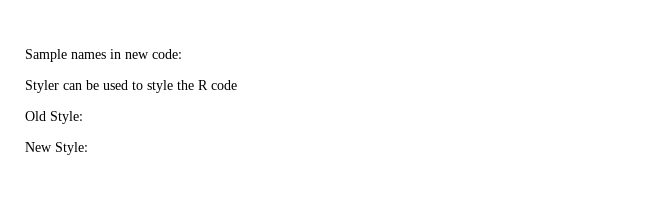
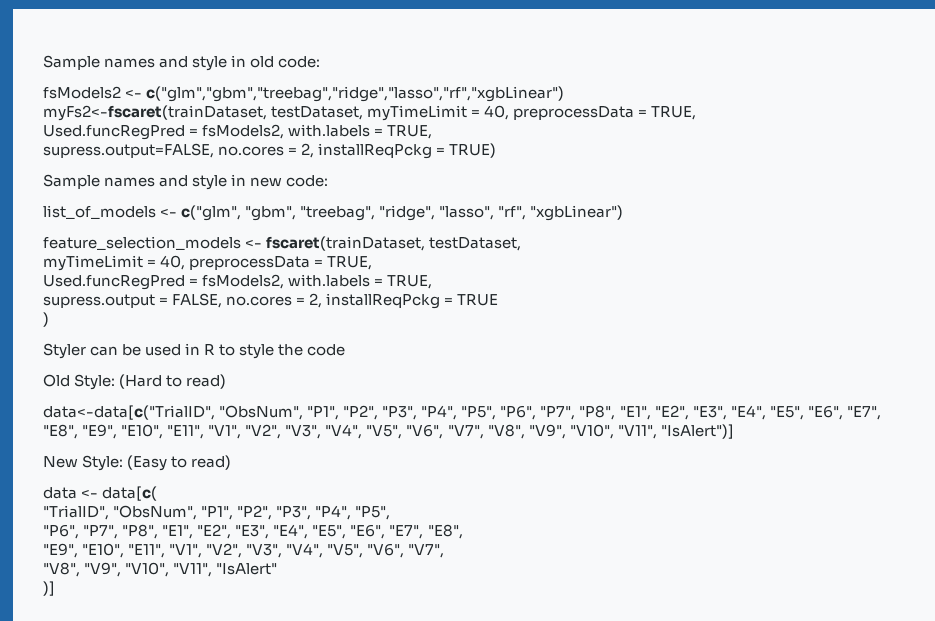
- Sample names in new code:
+ Sample names and style in old code:
+ fsModels2 <- c("glm","gbm","treebag","ridge","lasso","rf","xgbLinear")
+ myFs2<-fscaret(trainDataset, testDataset, myTimeLimit = 40, preprocessData = TRUE,
+ Used.funcRegPred = fsModels2, with.labels = TRUE,
+ supress.output=FALSE, no.cores = 2, installReqPckg = TRUE)
+ Sample names and style in new code:
+ list_of_models <- c("glm", "gbm", "treebag", "ridge", "lasso", "rf", "xgbLinear")
+ feature_selection_models <- fscaret(trainDataset, testDataset,
+ myTimeLimit = 40, preprocessData = TRUE,
+ Used.funcRegPred = fsModels2, with.labels = TRUE,
+ supress.output = FALSE, no.cores = 2, installReqPckg = TRUE
+ )
- Styler can be used to style the R code
+ Styler can be used in R to style the code
- Old Style:
- New Style:
+ Old Style: (Hard to read)
+ data<-data[c("TrialID", "ObsNum", "P1", "P2", "P3", "P4", "P5", "P6", "P7", "P8", "E1", "E2", "E3", "E4", "E5", "E6", "E7", "E8", "E9", "E10", "E11", "V1", "V2", "V3", "V4", "V5", "V6", "V7", "V8", "V9", "V10", "V11", "IsAlert")]
+ New Style: (Easy to read)
+ data <- data[c(
+ "TrialID", "ObsNum", "P1", "P2", "P3", "P4", "P5",
+ "P6", "P7", "P8", "E1", "E2", "E3", "E4", "E5", "E6", "E7", "E8",
+ "E9", "E10", "E11", "V1", "V2", "V3", "V4", "V5", "V6", "V7",
+ "V8", "V9", "V10", "V11", "IsAlert"
+ )]

